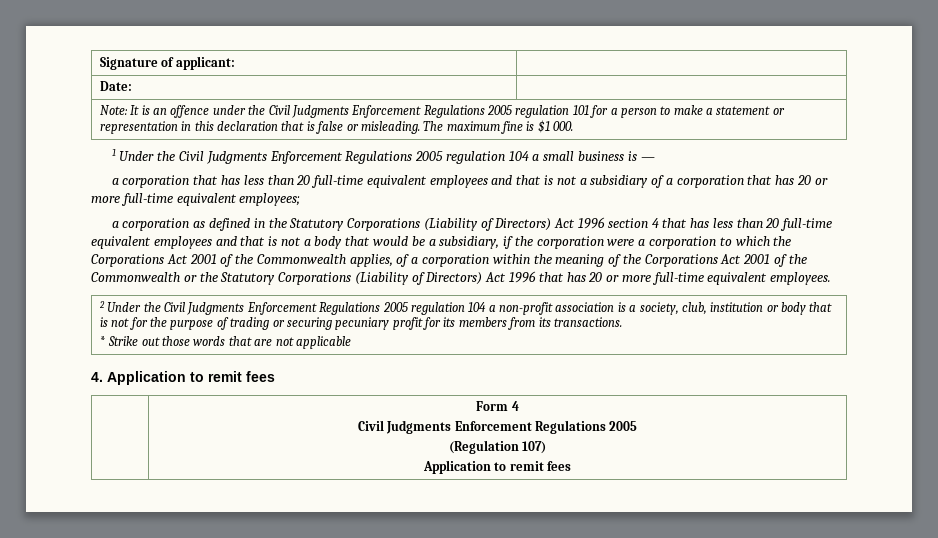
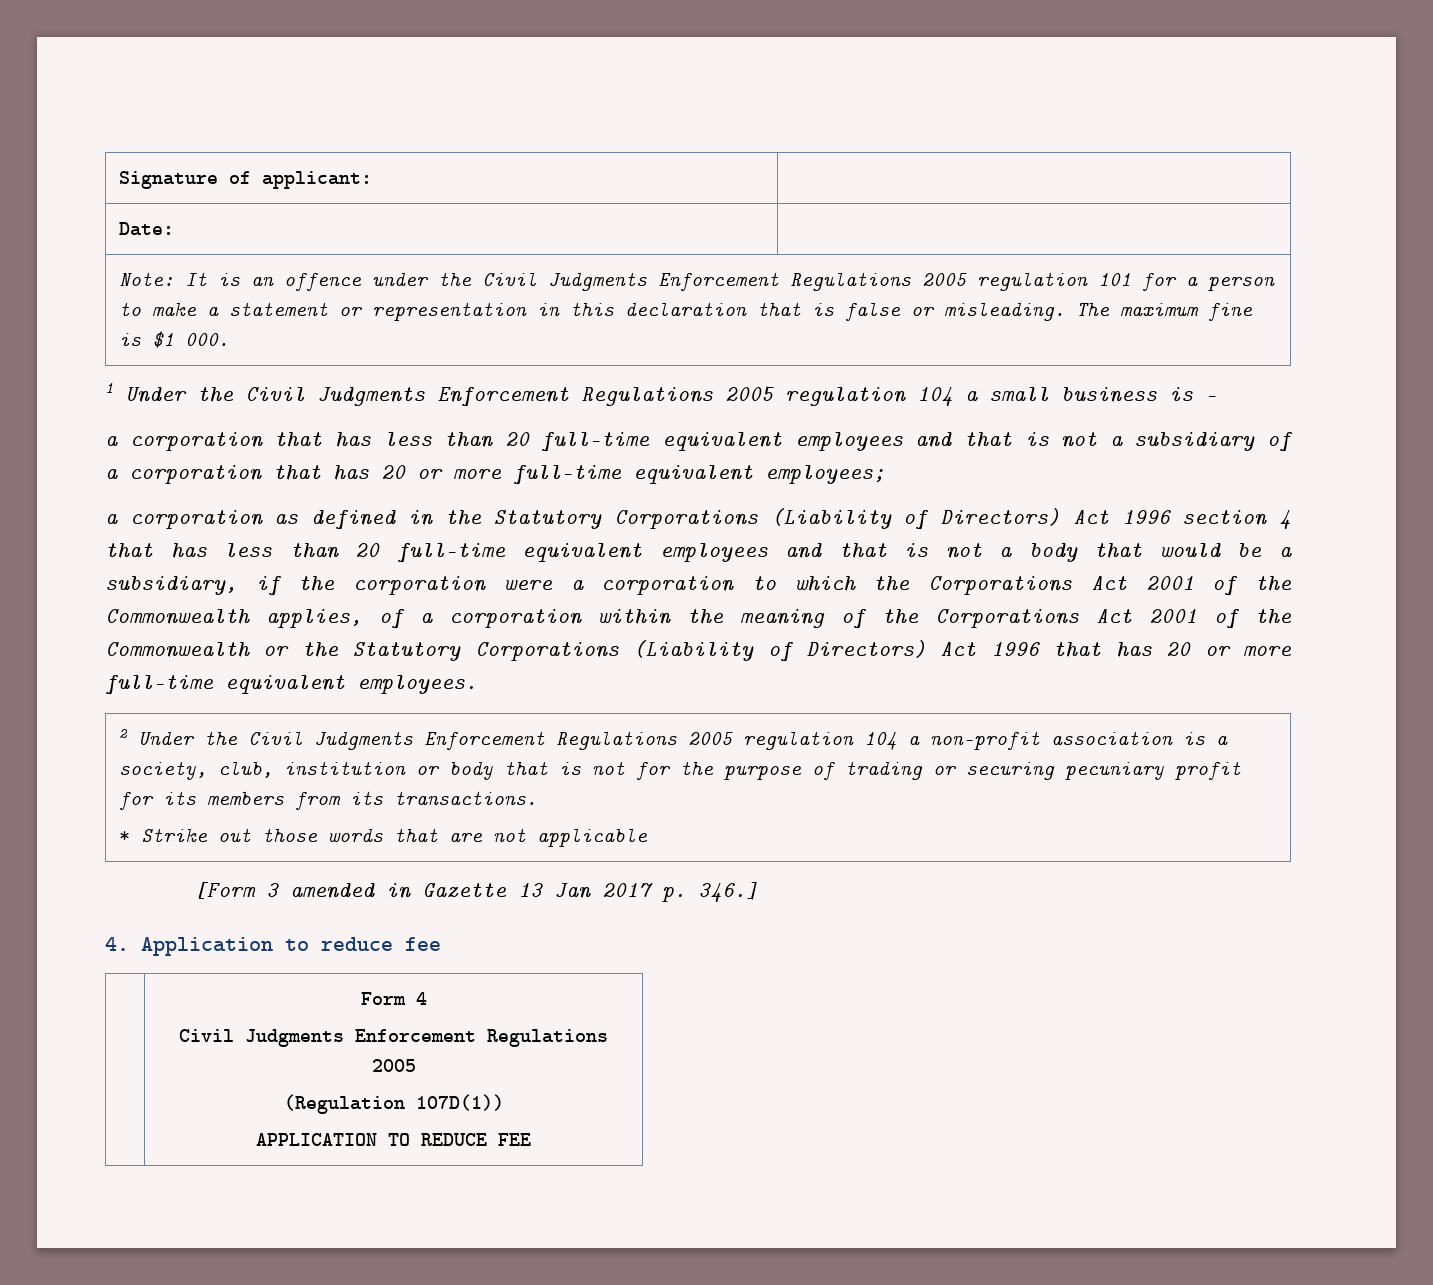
+ [Form 3 amended in Gazette 13 Jan 2017 p. 346.]
- 4. Application to remit fees
+ 4. Application to reduce fee
  | Form 4
  Civil Judgments Enforcement Regulations 2005
- (Regulation 107)
- Application to remit fees
+ (Regulation 107D(1))
+ APPLICATION TO REDUCE FEE

